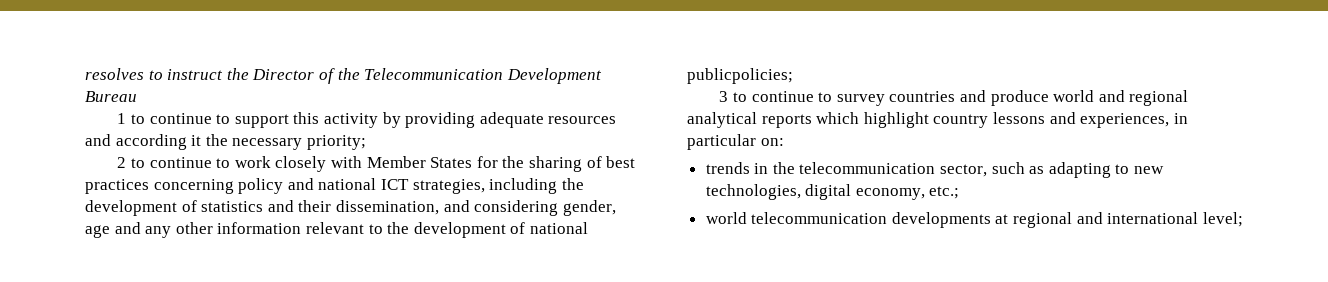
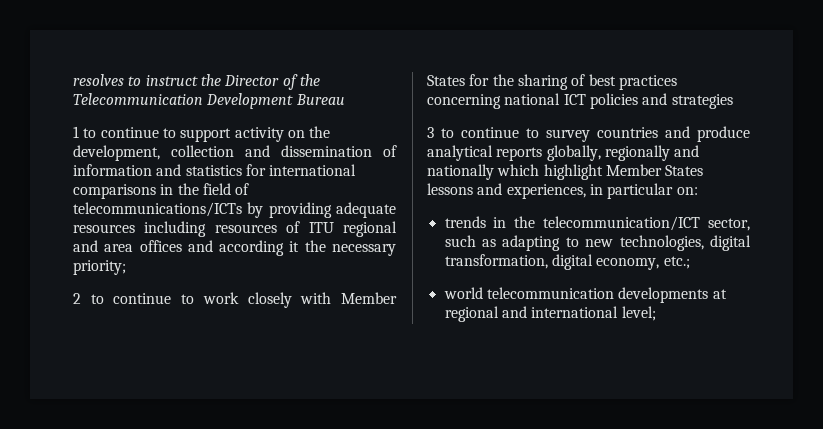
- 1 to continue to support this activity by providing adequate resources and according it the necessary priority;
+ 1 to continue to support activity on the development, collection and dissemination of information and statistics for international comparisons in the field of telecommunications/ICTs by providing adequate resources including resources of ITU regional and area offices and according it the necessary priority;
- 2 to continue to work closely with Member States for the sharing of best practices concerning policy and national ICT strategies, including the development of statistics and their dissemination, and considering gender, age and any other information relevant to the development of national publicpolicies;
+ 2 to continue to work closely with Member States for the sharing of best practices concerning national ICT policies and strategies
- 3 to continue to survey countries and produce world and regional analytical reports which highlight country lessons and experiences, in particular on:
+ 3 to continue to survey countries and produce analytical reports globally, regionally and nationally which highlight Member States lessons and experiences, in particular on:
- trends in the telecommunication sector, such as adapting to new technologies, digital economy, etc.;
+ trends in the telecommunication/ICT sector, such as adapting to new technologies, digital transformation, digital economy, etc.;

